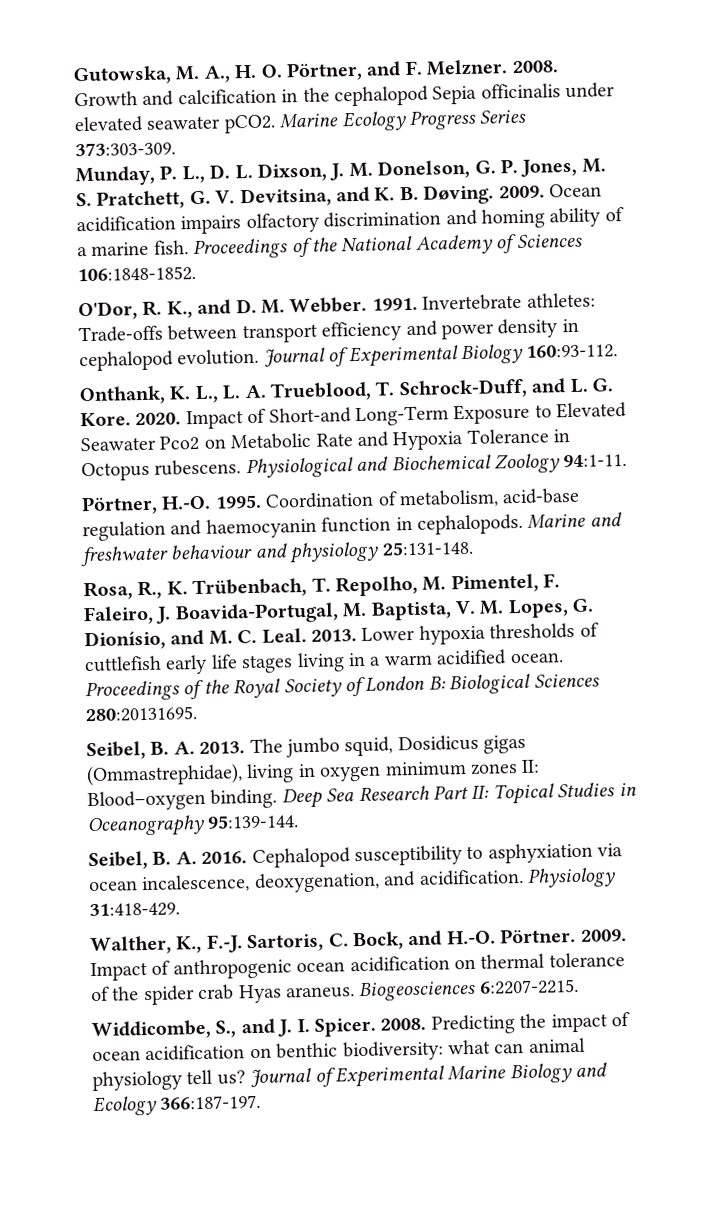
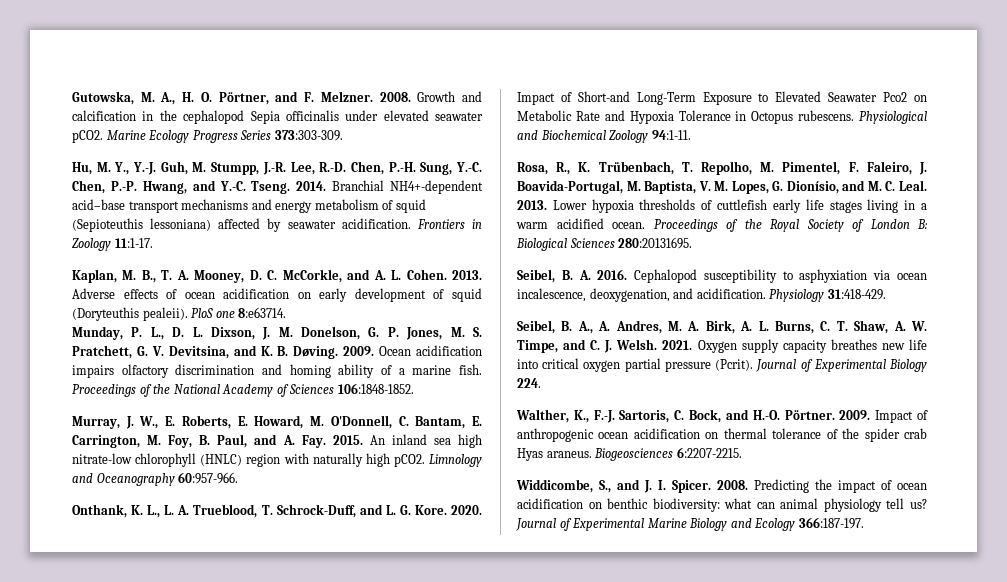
+ Hu, M. Y., Y.-J. Guh, M. Stumpp, J.-R. Lee, R.-D. Chen, P.-H. Sung, Y.-C. Chen, P.-P. Hwang, and Y.-C. Tseng. 2014. Branchial NH4+-dependent acid–base transport mechanisms and energy metabolism of squid (Sepioteuthis lessoniana) affected by seawater acidification. Frontiers in Zoology 11:1-17.
+ Kaplan, M. B., T. A. Mooney, D. C. McCorkle, and A. L. Cohen. 2013. Adverse effects of ocean acidification on early development of squid (Doryteuthis pealeii). PloS one 8:e63714.
- O'Dor, R. K., and D. M. Webber. 1991. Invertebrate athletes: Trade-offs between transport efficiency and power density in cephalopod evolution. Journal of Experimental Biology 160:93-112.
+ Murray, J. W., E. Roberts, E. Howard, M. O'Donnell, C. Bantam, E. Carrington, M. Foy, B. Paul, and A. Fay. 2015. An inland sea high nitrate-low chlorophyll (HNLC) region with naturally high pCO2. Limnology and Oceanography 60:957-966.
- Pörtner, H.-O. 1995. Coordination of metabolism, acid‐base regulation and haemocyanin function in cephalopods. Marine and freshwater behaviour and physiology 25:131-148.
- Seibel, B. A. 2013. The jumbo squid, Dosidicus gigas (Ommastrephidae), living in oxygen minimum zones II: Blood–oxygen binding. Deep Sea Research Part II: Topical Studies in Oceanography 95:139-144.
+ Seibel, B. A., A. Andres, M. A. Birk, A. L. Burns, C. T. Shaw, A. W. Timpe, and C. J. Welsh. 2021. Oxygen supply capacity breathes new life into critical oxygen partial pressure (Pcrit). Journal of Experimental Biology 224.

